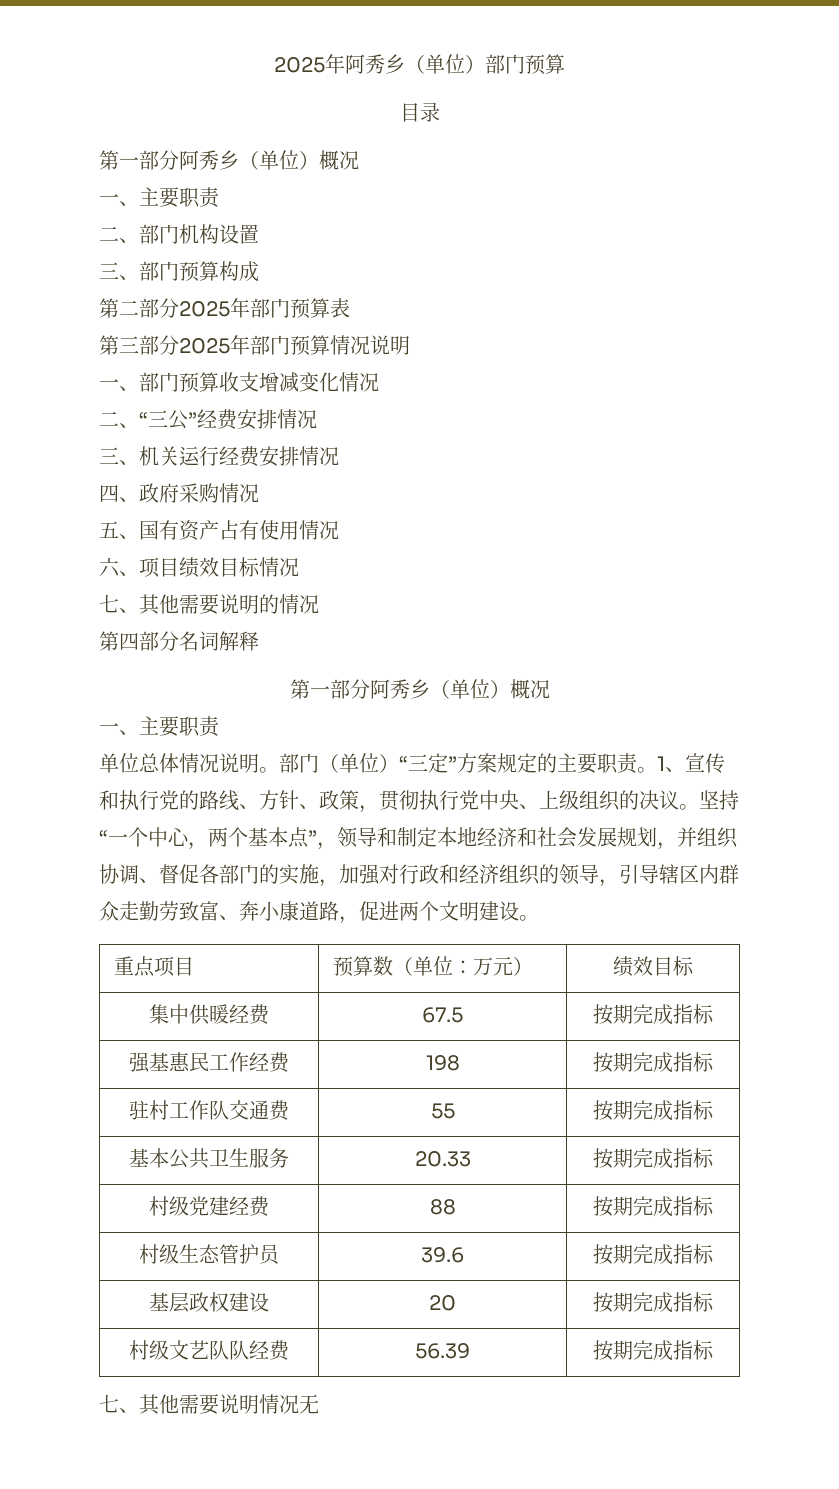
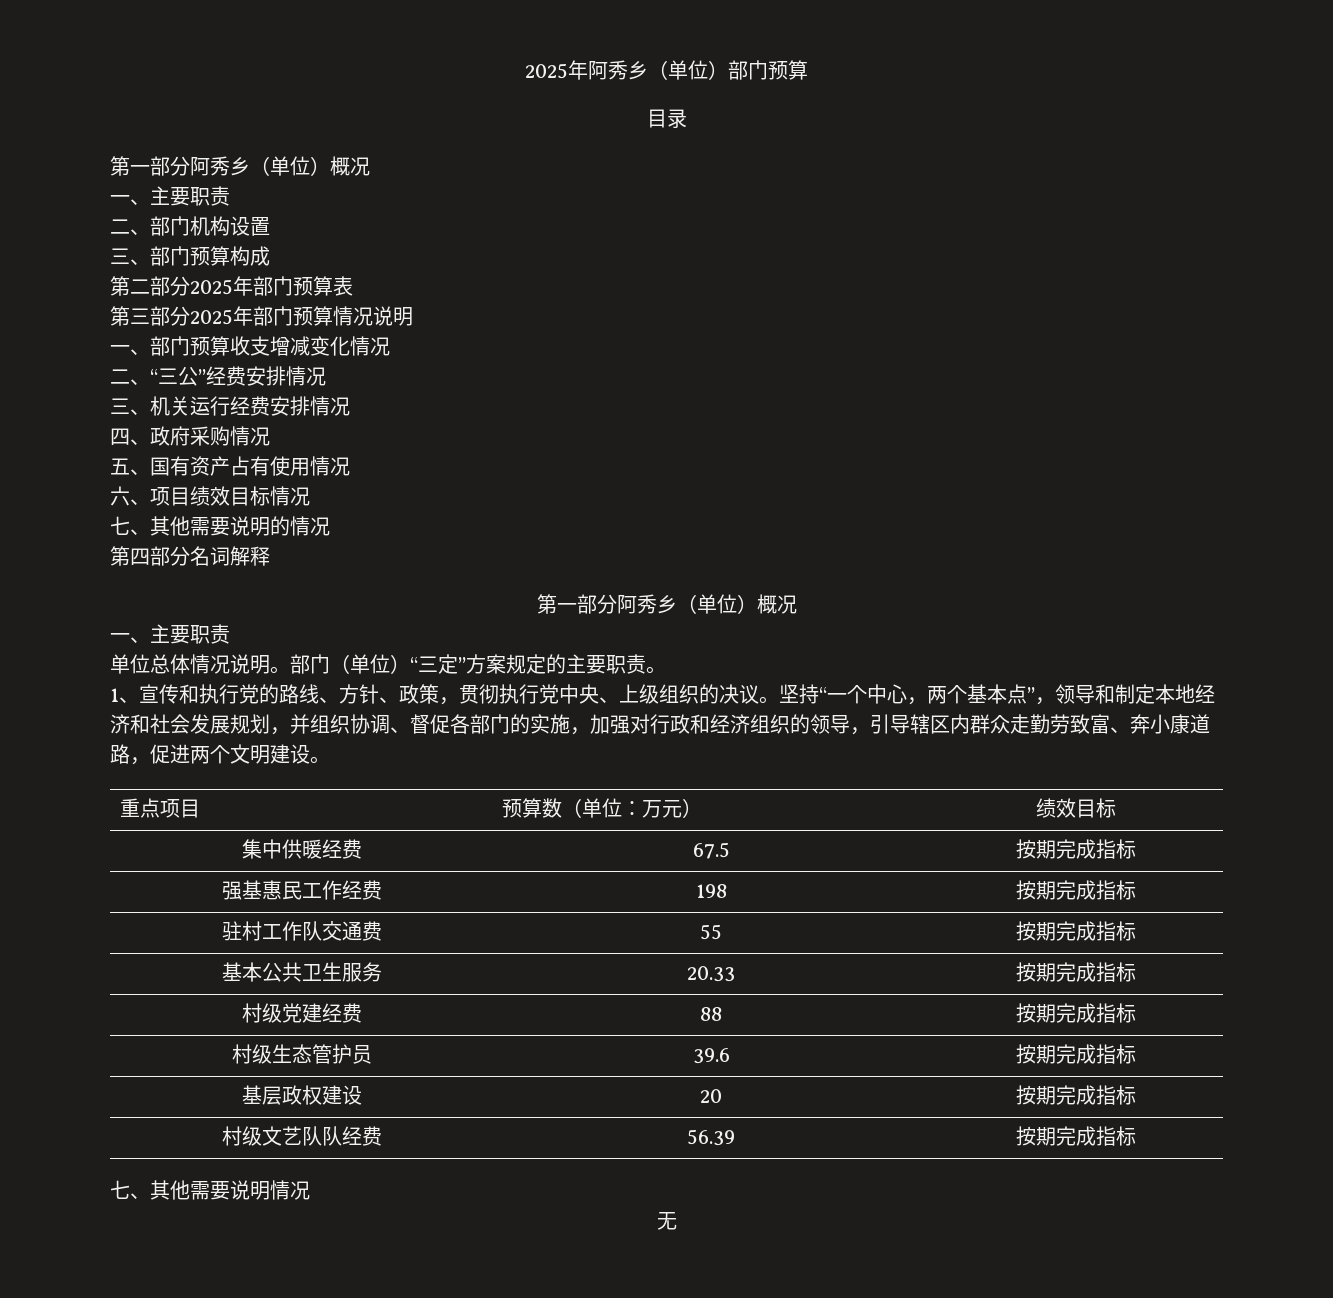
- 部门（单位）“三定”方案规定的主要职责。1、宣传和执行党的路线、方针、政策，贯彻执行党中央、上级组织的决议。
+ 部门（单位）“三定”方案规定的主要职责。
+ 1、宣传和执行党的路线、方针、政策，贯彻执行党中央、上级组织的决议。
- 七、其他需要说明情况无
+ 七、其他需要说明情况
+ 无

